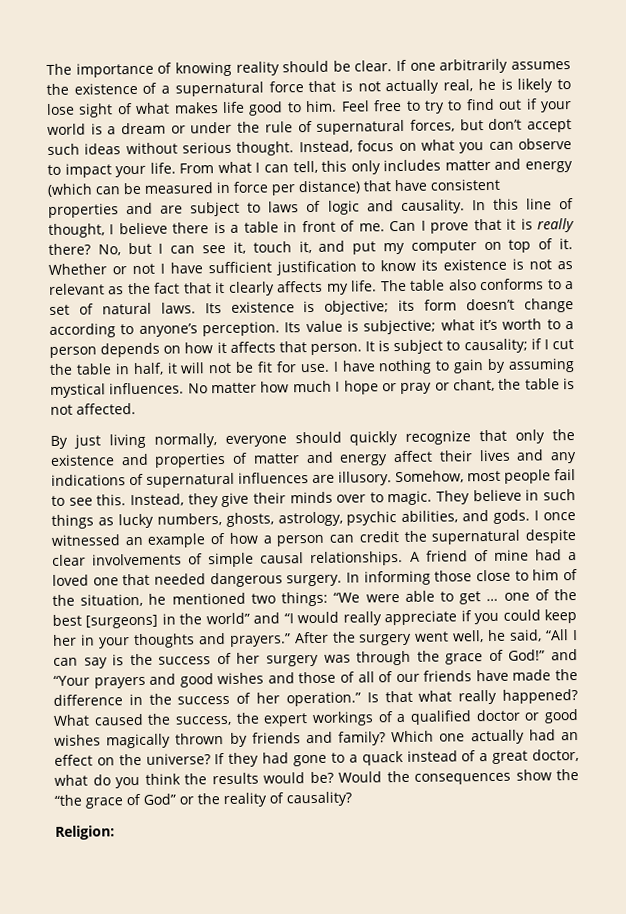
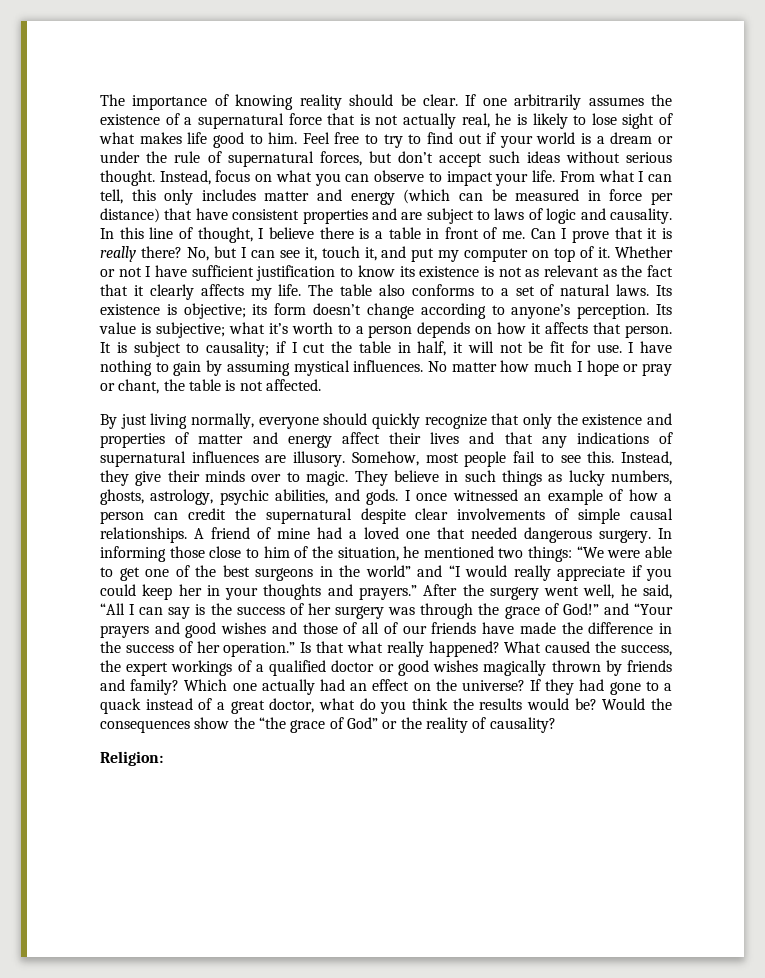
- By just living normally, everyone should quickly recognize that only the existence and properties of matter and energy affect their lives and any indications of supernatural influences are illusory.
+ By just living normally, everyone should quickly recognize that only the existence and properties of matter and energy affect their lives and that any indications of supernatural influences are illusory.
- In informing those close to him of the situation, he mentioned two things: “We were able to get … one of the best [surgeons] in the world” and “I would really appreciate if you could keep her in your thoughts and prayers.”
+ In informing those close to him of the situation, he mentioned two things: “We were able to get one of the best surgeons in the world” and “I would really appreciate if you could keep her in your thoughts and prayers.”

